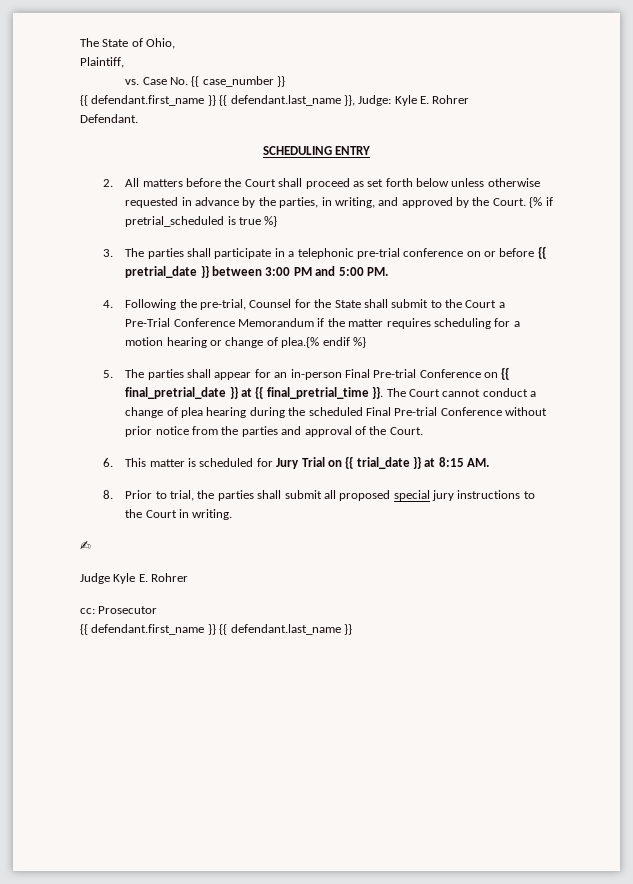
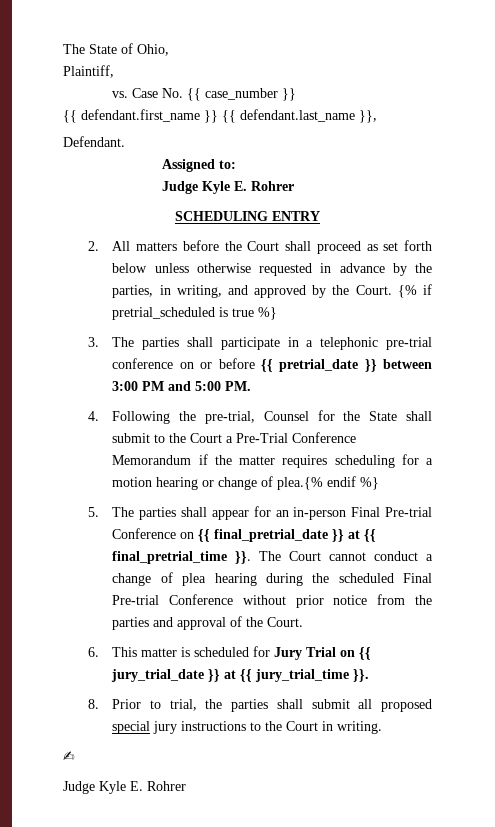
- {{ defendant.first_name }} {{ defendant.last_name }}, Judge: Kyle E. Rohrer
+ {{ defendant.first_name }} {{ defendant.last_name }},
  Defendant.
+ Assigned to:
+ Judge Kyle E. Rohrer
- 6. This matter is scheduled for Jury Trial on {{ trial_date }} at 8:15 AM.
+ 6. This matter is scheduled for Jury Trial on {{ jury_trial_date }} at {{ jury_trial_time }}.
- cc: Prosecutor
- {{ defendant.first_name }} {{ defendant.last_name }}

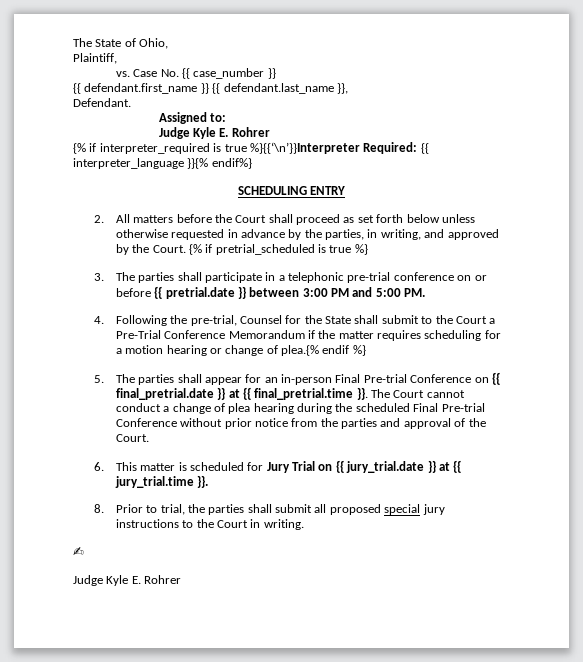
+ {% if interpreter_required is true %}{{‘\n’}}Interpreter Required: {{ interpreter_language }}{% endif%}
- 3. The parties shall participate in a telephonic pre-trial conference on or before {{ pretrial_date }} between 3:00 PM and 5:00 PM.
+ 3. The parties shall participate in a telephonic pre-trial conference on or before {{ pretrial.date }} between 3:00 PM and 5:00 PM.
- 5. The parties shall appear for an in-person Final Pre-trial Conference on {{ final_pretrial_date }} at {{ final_pretrial_time }}.
+ 5. The parties shall appear for an in-person Final Pre-trial Conference on {{ final_pretrial.date }} at {{ final_pretrial.time }}.
- 6. This matter is scheduled for Jury Trial on {{ jury_trial_date }} at {{ jury_trial_time }}.
+ 6. This matter is scheduled for Jury Trial on {{ jury_trial.date }} at {{ jury_trial.time }}.

